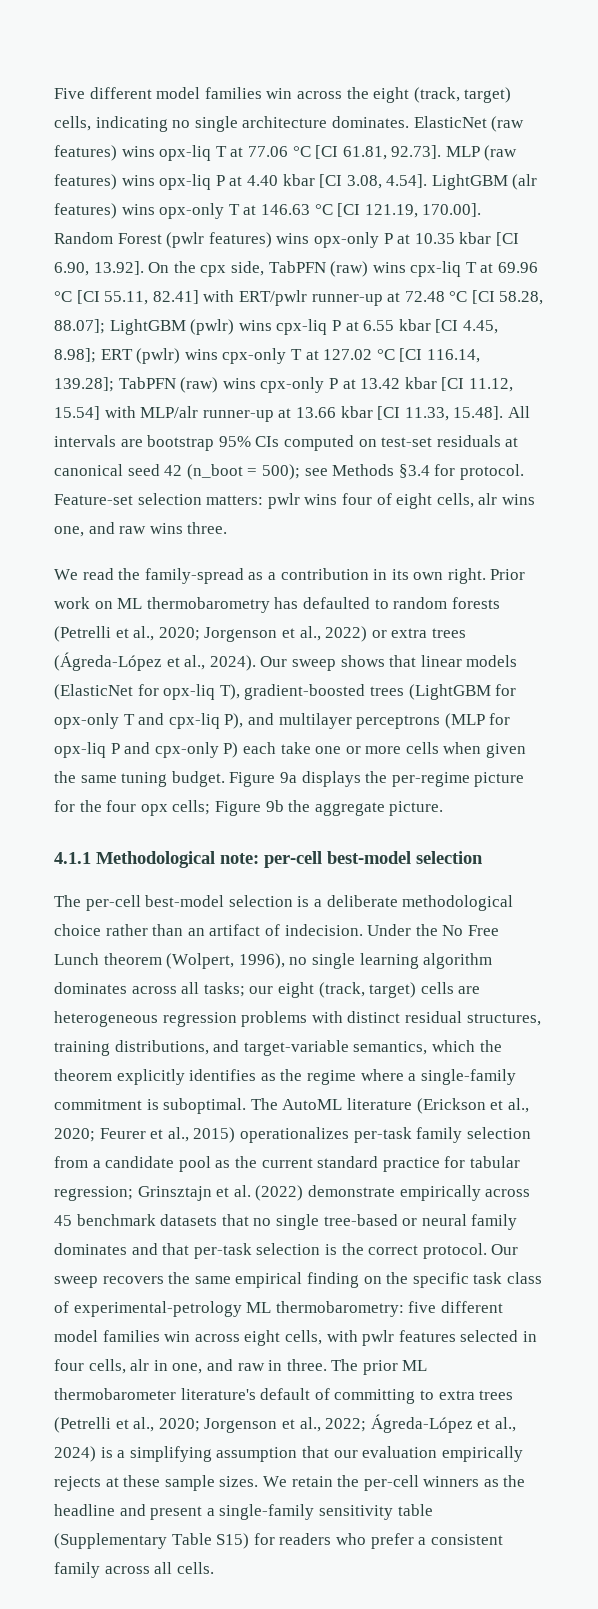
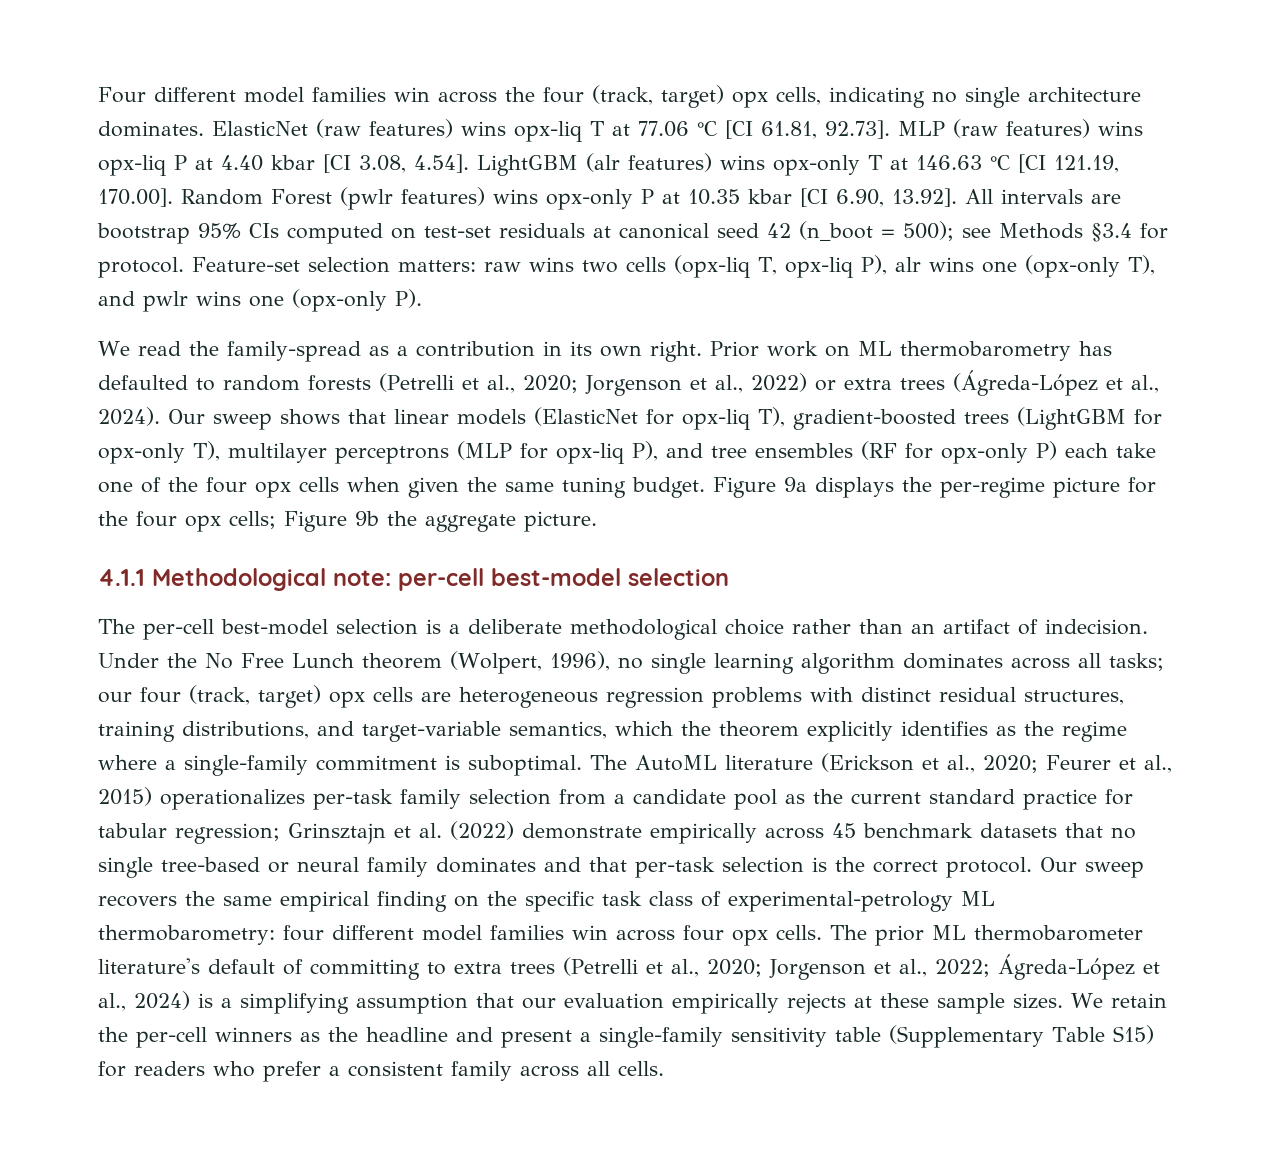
- Five different model families win across the eight (track, target) cells, indicating no single architecture dominates.
+ Four different model families win across the four (track, target) opx cells, indicating no single architecture dominates.
- ElasticNet (raw features) wins opx-liq T at 77.06 °C [CI 61.81, 92.73]. MLP (raw features) wins opx-liq P at 4.40 kbar [CI 3.08, 4.54]. LightGBM (alr features) wins opx-only T at 146.63 °C [CI 121.19, 170.00]. Random Forest (pwlr features) wins opx-only P at 10.35 kbar [CI 6.90, 13.92]. On the cpx side, TabPFN (raw) wins cpx-liq T at 69.96 °C [CI 55.11, 82.41] with ERT/pwlr runner-up at 72.48 °C [CI 58.28, 88.07]; LightGBM (pwlr) wins cpx-liq P at 6.55 kbar [CI 4.45, 8.98]; ERT (pwlr) wins cpx-only T at 127.02 °C [CI 116.14, 139.28]; TabPFN (raw) wins cpx-only P at 13.42 kbar [CI 11.12, 15.54] with MLP/alr runner-up at 13.66 kbar [CI 11.33, 15.48]. All intervals are bootstrap 95% CIs computed on test-set residuals at canonical seed 42 (n_boot = 500);
+ ElasticNet (raw features) wins opx-liq T at 77.06 °C [CI 61.81, 92.73]. MLP (raw features) wins opx-liq P at 4.40 kbar [CI 3.08, 4.54]. LightGBM (alr features) wins opx-only T at 146.63 °C [CI 121.19, 170.00]. Random Forest (pwlr features) wins opx-only P at 10.35 kbar [CI 6.90, 13.92]. All intervals are bootstrap 95% CIs computed on test-set residuals at canonical seed 42 (n_boot = 500);
- Feature-set selection matters: pwlr wins four of eight cells, alr wins one, and raw wins three.
+ Feature-set selection matters: raw wins two cells (opx-liq T, opx-liq P), alr wins one (opx-only T), and pwlr wins one (opx-only P).
- Our sweep shows that linear models (ElasticNet for opx-liq T), gradient-boosted trees (LightGBM for opx-only T and cpx-liq P), and multilayer perceptrons (MLP for opx-liq P and cpx-only P) each take one or more cells when given the same tuning budget.
+ Our sweep shows that linear models (ElasticNet for opx-liq T), gradient-boosted trees (LightGBM for opx-only T), multilayer perceptrons (MLP for opx-liq P), and tree ensembles (RF for opx-only P) each take one of the four opx cells when given the same tuning budget.
- Under the No Free Lunch theorem (Wolpert, 1996), no single learning algorithm dominates across all tasks; our eight (track, target) cells are heterogeneous regression problems with distinct residual structures, training distributions, and target-variable semantics, which the theorem explicitly identifies as the regime where a single-family commitment is suboptimal.
+ Under the No Free Lunch theorem (Wolpert, 1996), no single learning algorithm dominates across all tasks; our four (track, target) opx cells are heterogeneous regression problems with distinct residual structures, training distributions, and target-variable semantics, which the theorem explicitly identifies as the regime where a single-family commitment is suboptimal.
- Our sweep recovers the same empirical finding on the specific task class of experimental-petrology ML thermobarometry: five different model families win across eight cells, with pwlr features selected in four cells, alr in one, and raw in three.
+ Our sweep recovers the same empirical finding on the specific task class of experimental-petrology ML thermobarometry: four different model families win across four opx cells.

